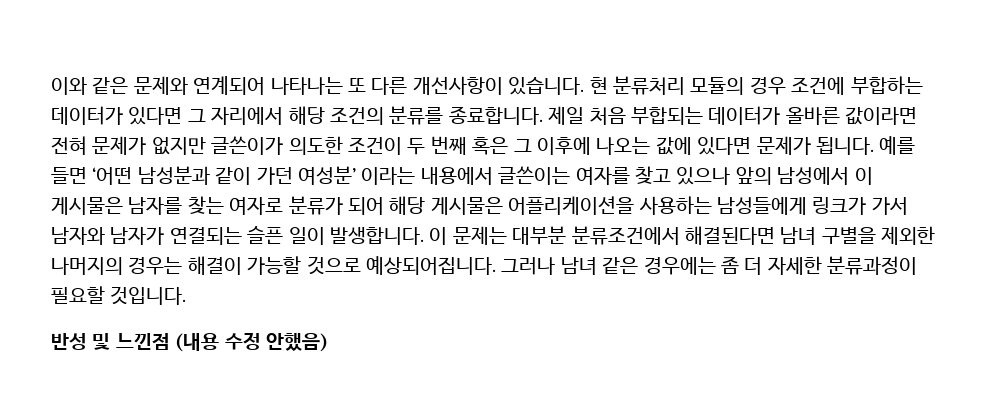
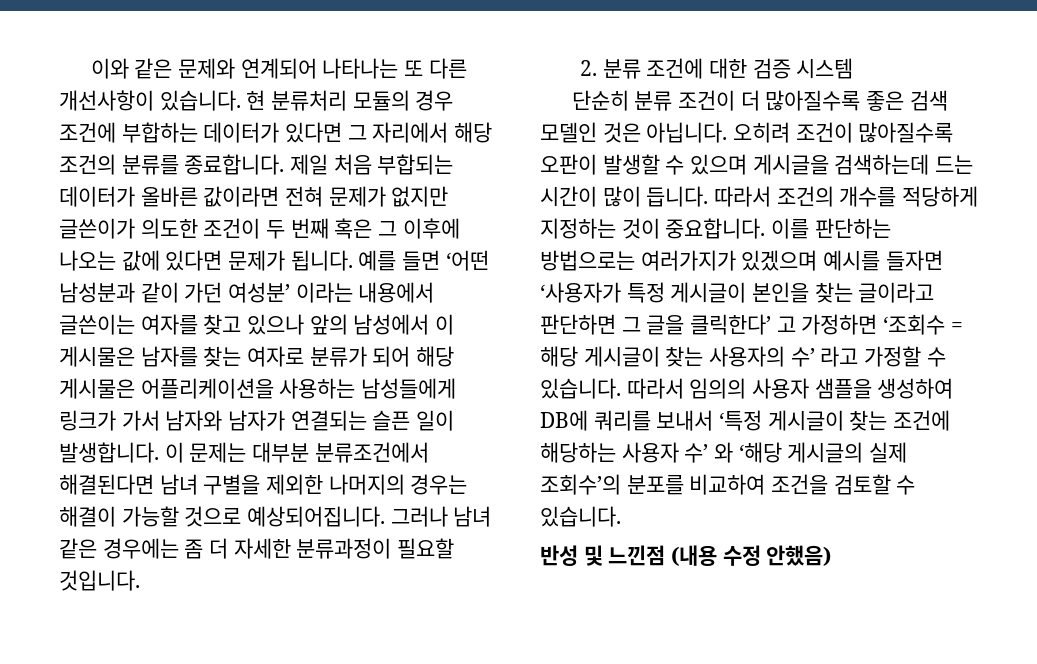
+ 2. 분류 조건에 대한 검증 시스템
+ 단순히 분류 조건이 더 많아질수록 좋은 검색 모델인 것은 아닙니다. 오히려 조건이 많아질수록 오판이 발생할 수 있으며 게시글을 검색하는데 드는 시간이 많이 듭니다. 따라서 조건의 개수를 적당하게 지정하는 것이 중요합니다. 이를 판단하는 방법으로는 여러가지가 있겠으며 예시를 들자면 ‘사용자가 특정 게시글이 본인을 찾는 글이라고 판단하면 그 글을 클릭한다’ 고 가정하면 ‘조회수 = 해당 게시글이 찾는 사용자의 수’ 라고 가정할 수 있습니다. 따라서 임의의 사용자 샘플을 생성하여 DB에 쿼리를 보내서 ‘특정 게시글이 찾는 조건에 해당하는 사용자 수’ 와 ‘해당 게시글의 실제 조회수’의 분포를 비교하여 조건을 검토할 수 있습니다.

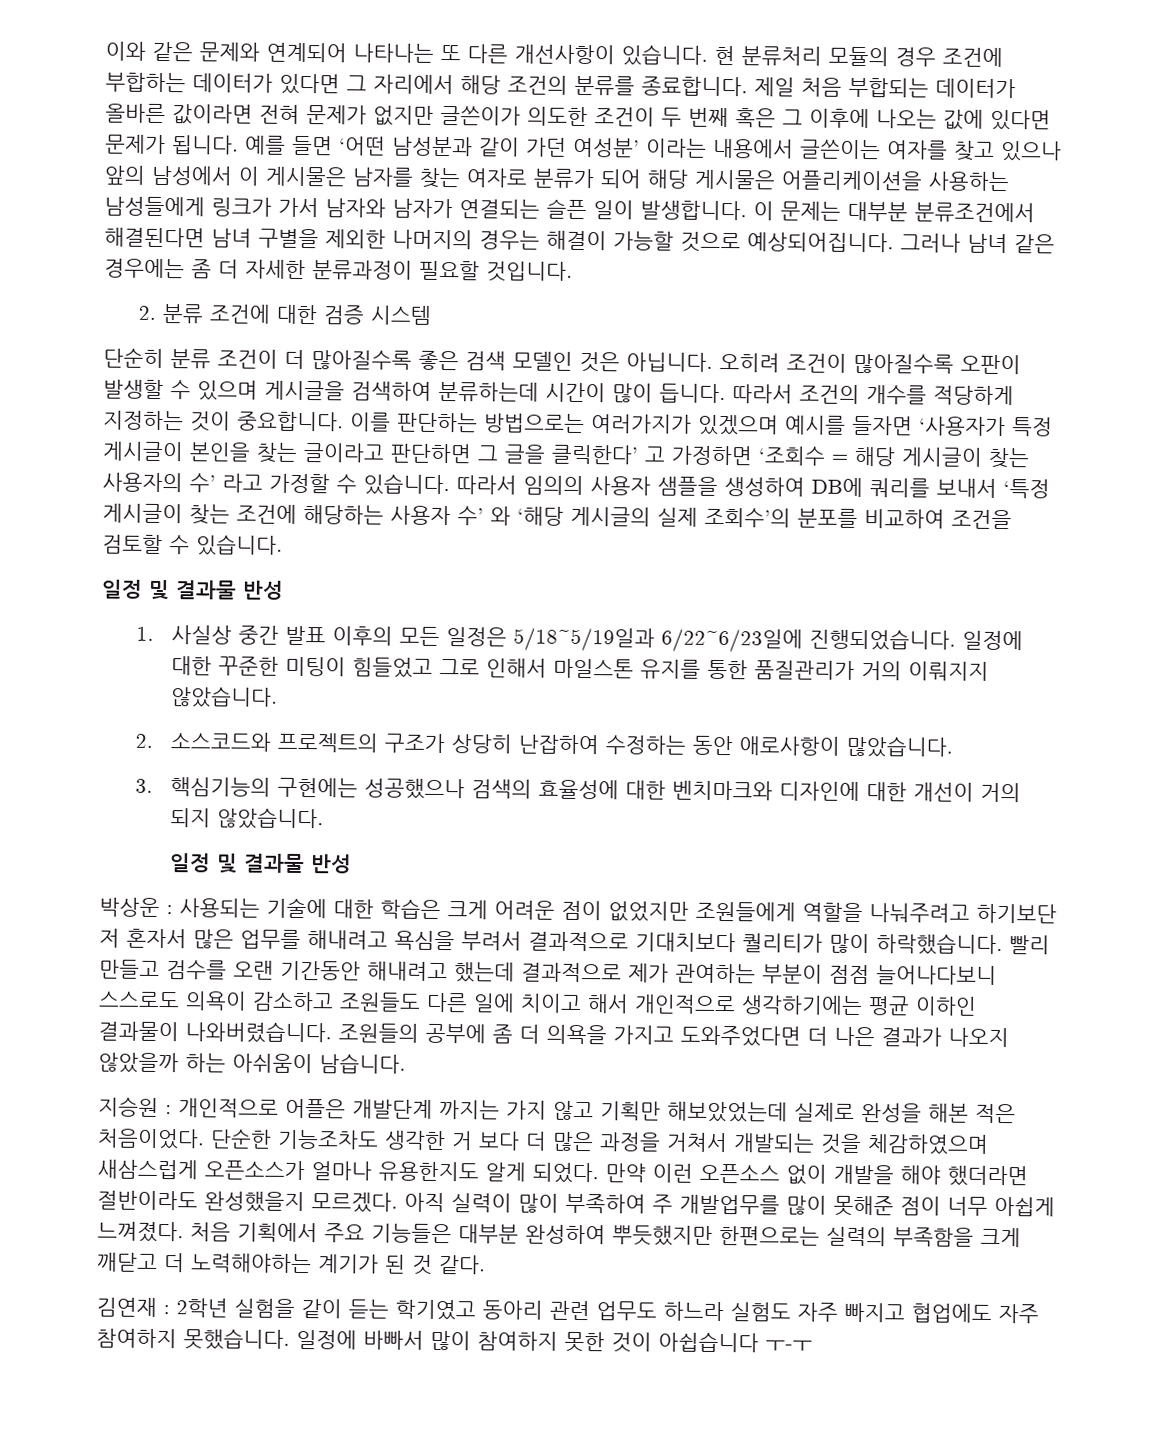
- 오히려 조건이 많아질수록 오판이 발생할 수 있으며 게시글을 검색하는데 드는 시간이 많이 듭니다.
+ 오히려 조건이 많아질수록 오판이 발생할 수 있으며 게시글을 검색하여 분류하는데 시간이 많이 듭니다.
  따라서 임의의 사용자 샘플을 생성하여 DB에 쿼리를 보내서 ‘특정 게시글이 찾는 조건에 해당하는 사용자 수’ 와 ‘해당 게시글의 실제 조회수’의 분포를 비교하여 조건을 검토할 수 있습니다.
- 반성 및 느낀점 (내용 수정 안했음)
+ 일정 및 결과물 반성
+ 1. 사실상 중간 발표 이후의 모든 일정은 5/18~5/19일과 6/22~6/23일에 진행되었습니다. 일정에 대한 꾸준한 미팅이 힘들었고 그로 인해서 마일스톤 유지를 통한 품질관리가 거의 이뤄지지 않았습니다.
+ 2. 소스코드와 프로젝트의 구조가 상당히 난잡하여 수정하는 동안 애로사항이 많았습니다.
+ 3. 핵심기능의 구현에는 성공했으나 검색의 효율성에 대한 벤치마크와 디자인에 대한 개선이 거의 되지 않았습니다.
+ 일정 및 결과물 반성
+ 박상운 : 사용되는 기술에 대한 학습은 크게 어려운 점이 없었지만 조원들에게 역할을 나눠주려고 하기보단 저 혼자서 많은 업무를 해내려고 욕심을 부려서 결과적으로 기대치보다 퀄리티가 많이 하락했습니다. 빨리 만들고 검수를 오랜 기간동안 해내려고 했는데 결과적으로 제가 관여하는 부분이 점점 늘어나다보니 스스로도 의욕이 감소하고 조원들도 다른 일에 치이고 해서 개인적으로 생각하기에는 평균 이하인 결과물이 나와버렸습니다. 조원들의 공부에 좀 더 의욕을 가지고 도와주었다면 더 나은 결과가 나오지 않았을까 하는 아쉬움이 남습니다.
+ 지승원 : 개인적으로 어플은 개발단계 까지는 가지 않고 기획만 해보았었는데 실제로 완성을 해본 적은 처음이었다. 단순한 기능조차도 생각한 거 보다 더 많은 과정을 거쳐서 개발되는 것을 체감하였으며 새삼스럽게 오픈소스가 얼마나 유용한지도 알게 되었다. 만약 이런 오픈소스 없이 개발을 해야 했더라면 절반이라도 완성했을지 모르겠다. 아직 실력이 많이 부족하여 주 개발업무를 많이 못해준 점이 너무 아쉽게 느껴졌다. 처음 기획에서 주요 기능들은 대부분 완성하여 뿌듯했지만 한편으로는 실력의 부족함을 크게 깨닫고 더 노력해야하는 계기가 된 것 같다.
+ 김연재 : 2학년 실험을 같이 듣는 학기였고 동아리 관련 업무도 하느라 실험도 자주 빠지고 협업에도 자주 참여하지 못했습니다. 일정에 바빠서 많이 참여하지 못한 것이 아쉽습니다 ㅜ-ㅜ

